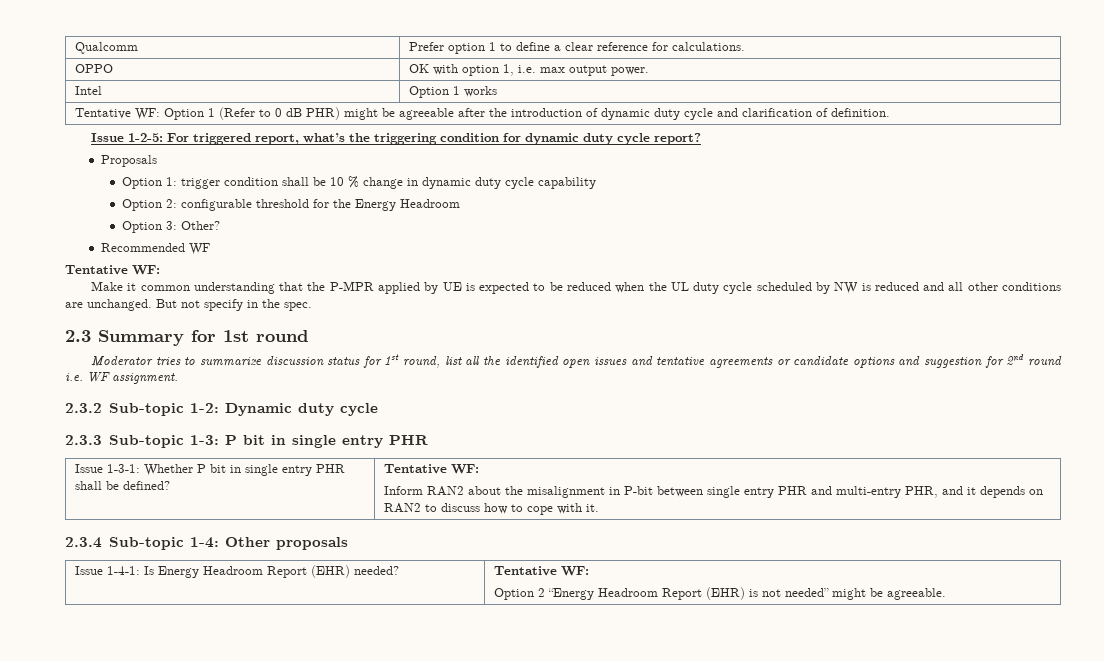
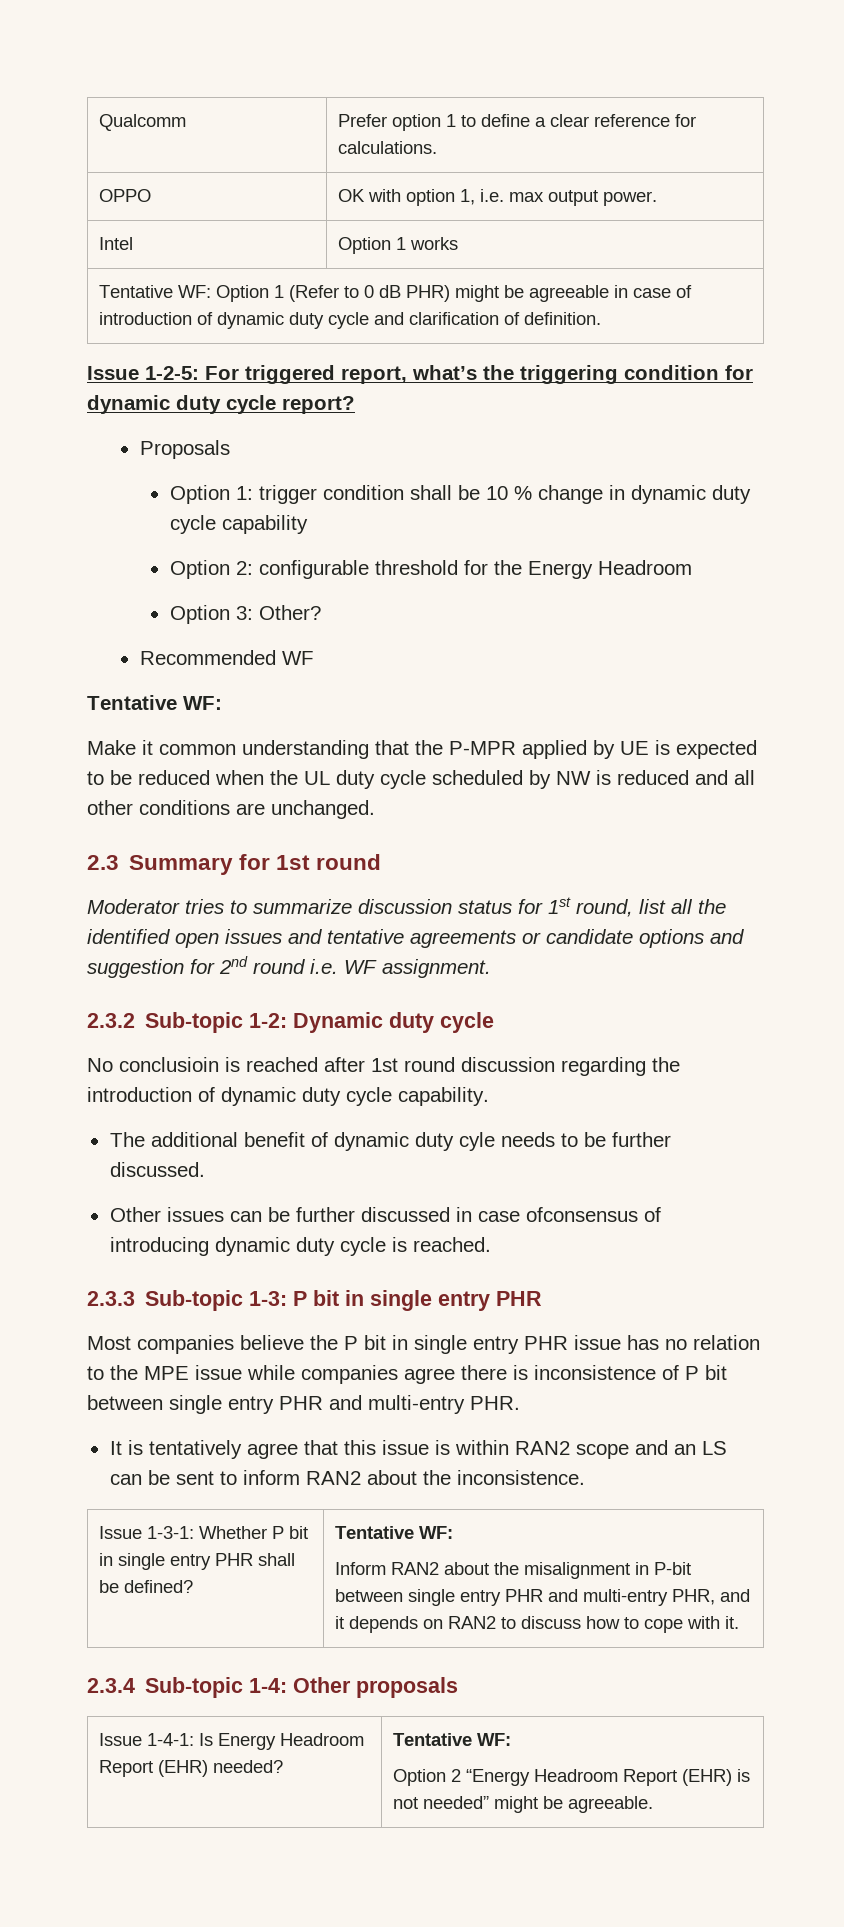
- Tentative WF: Option 1 (Refer to 0 dB PHR) might be agreeable after the introduction of dynamic duty cycle and clarification of definition.
+ Tentative WF: Option 1 (Refer to 0 dB PHR) might be agreeable in case of introduction of dynamic duty cycle and clarification of definition.
- But not specify in the spec.
+ No conclusioin is reached after 1st round discussion regarding the introduction of dynamic duty cycle capability.
+ The additional benefit of dynamic duty cyle needs to be further discussed.
+ Other issues can be further discussed in case ofconsensus of introducing dynamic duty cycle is reached.
+ Most companies believe the P bit in single entry PHR issue has no relation to the MPE issue while companies agree there is inconsistence of P bit between single entry PHR and multi-entry PHR.
+ It is tentatively agree that this issue is within RAN2 scope and an LS can be sent to inform RAN2 about the inconsistence.

